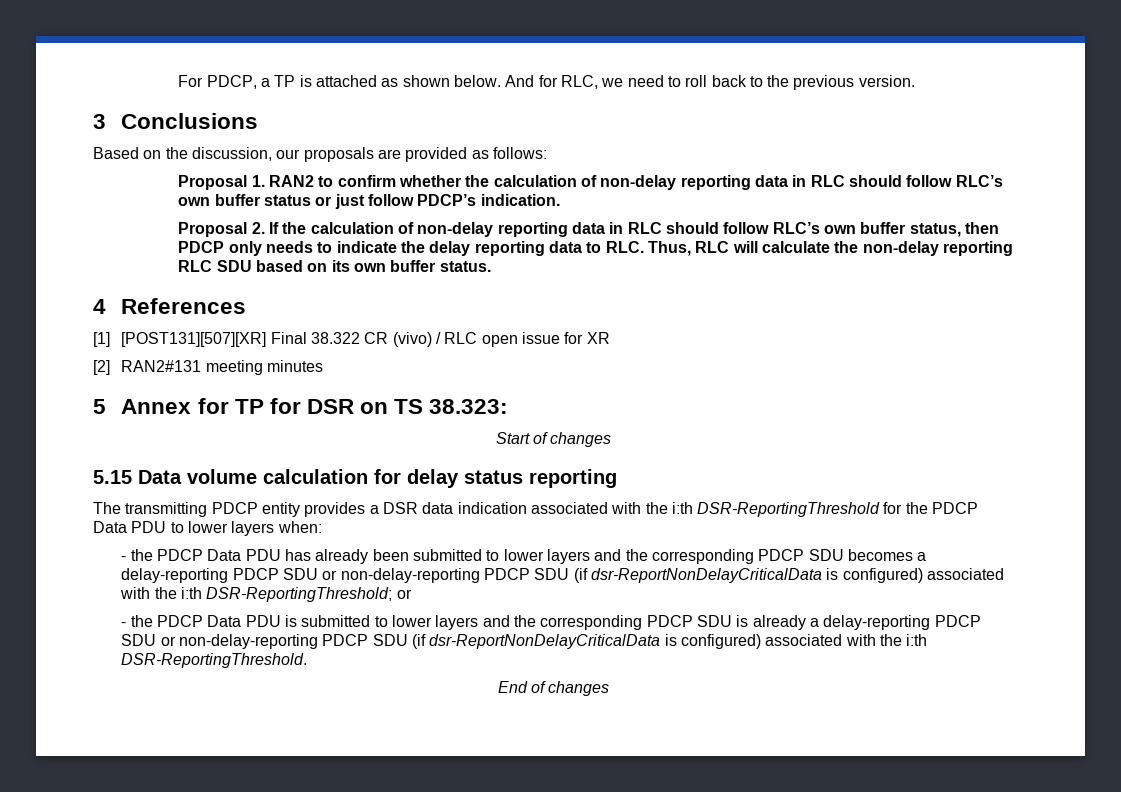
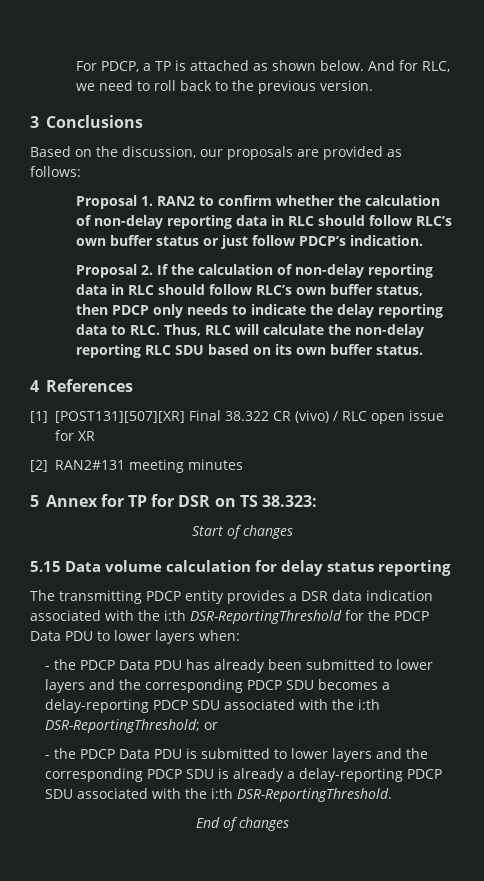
- - the PDCP Data PDU has already been submitted to lower layers and the corresponding PDCP SDU becomes a delay-reporting PDCP SDU or non-delay-reporting PDCP SDU (if dsr-ReportNonDelayCriticalData is configured) associated with the i:th DSR-ReportingThreshold; or
+ - the PDCP Data PDU has already been submitted to lower layers and the corresponding PDCP SDU becomes a delay-reporting PDCP SDU associated with the i:th DSR-ReportingThreshold; or
- - the PDCP Data PDU is submitted to lower layers and the corresponding PDCP SDU is already a delay-reporting PDCP SDU or non-delay-reporting PDCP SDU (if dsr-ReportNonDelayCriticalData is configured) associated with the i:th DSR-ReportingThreshold.
+ - the PDCP Data PDU is submitted to lower layers and the corresponding PDCP SDU is already a delay-reporting PDCP SDU associated with the i:th DSR-ReportingThreshold.

